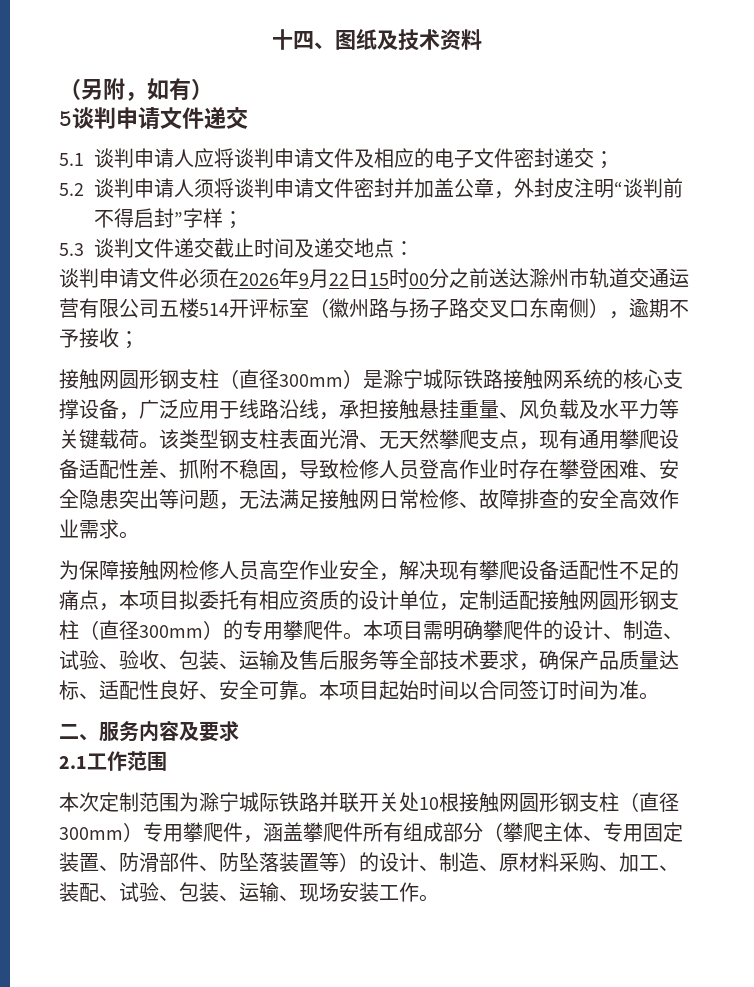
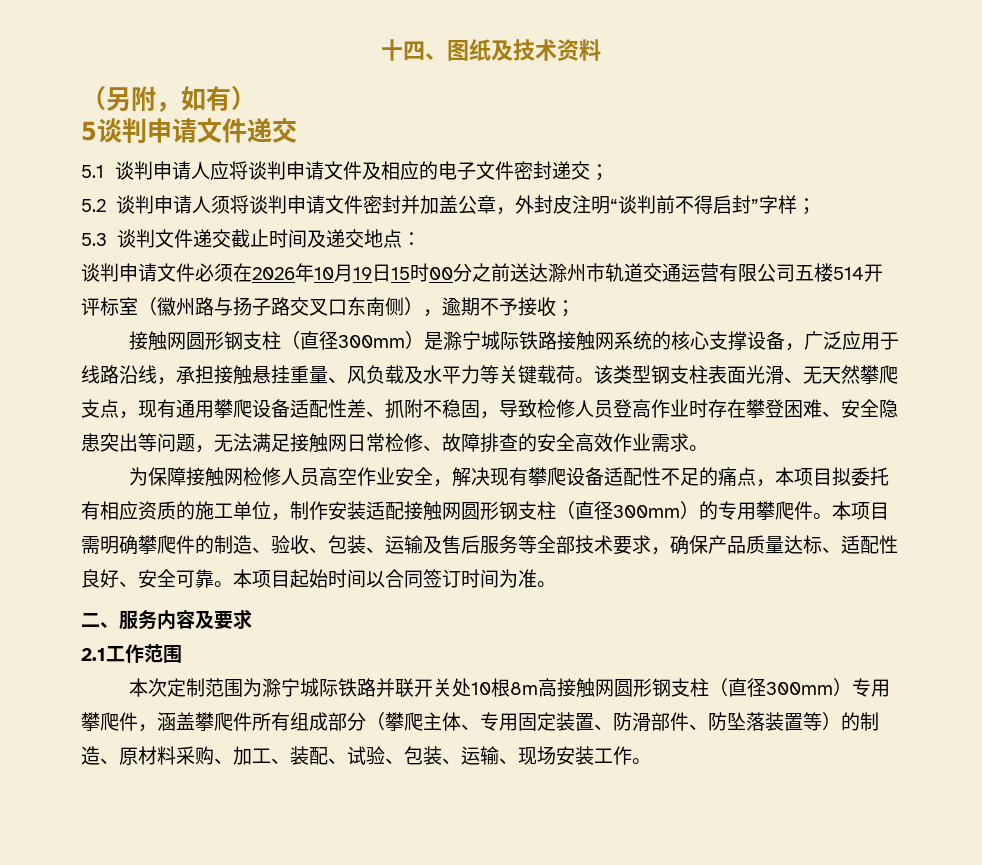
- 谈判申请文件必须在2026年9月22日15时00分之前送达滁州市轨道交通运营有限公司五楼514开评标室（徽州路与扬子路交叉口东南侧），逾期不予接收；
+ 谈判申请文件必须在2026年10月19日15时00分之前送达滁州市轨道交通运营有限公司五楼514开评标室（徽州路与扬子路交叉口东南侧），逾期不予接收；
- 为保障接触网检修人员高空作业安全，解决现有攀爬设备适配性不足的痛点，本项目拟委托有相应资质的设计单位，定制适配接触网圆形钢支柱（直径300mm）的专用攀爬件。
+ 为保障接触网检修人员高空作业安全，解决现有攀爬设备适配性不足的痛点，本项目拟委托有相应资质的施工单位，制作安装适配接触网圆形钢支柱（直径300mm）的专用攀爬件。
- 本项目需明确攀爬件的设计、制造、试验、验收、包装、运输及售后服务等全部技术要求，确保产品质量达标、适配性良好、安全可靠。
+ 本项目需明确攀爬件的制造、验收、包装、运输及售后服务等全部技术要求，确保产品质量达标、适配性良好、安全可靠。
- 本次定制范围为滁宁城际铁路并联开关处10根接触网圆形钢支柱（直径300mm）专用攀爬件，涵盖攀爬件所有组成部分（攀爬主体、专用固定装置、防滑部件、防坠落装置等）的设计、制造、原材料采购、加工、装配、试验、包装、运输、现场安装工作。
+ 本次定制范围为滁宁城际铁路并联开关处10根8m高接触网圆形钢支柱（直径300mm）专用攀爬件，涵盖攀爬件所有组成部分（攀爬主体、专用固定装置、防滑部件、防坠落装置等）的制造、原材料采购、加工、装配、试验、包装、运输、现场安装工作。

